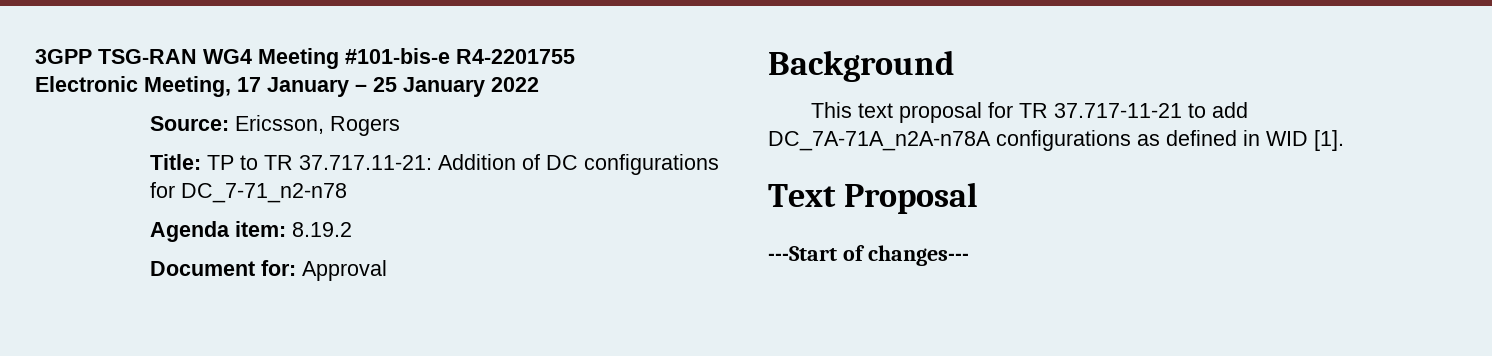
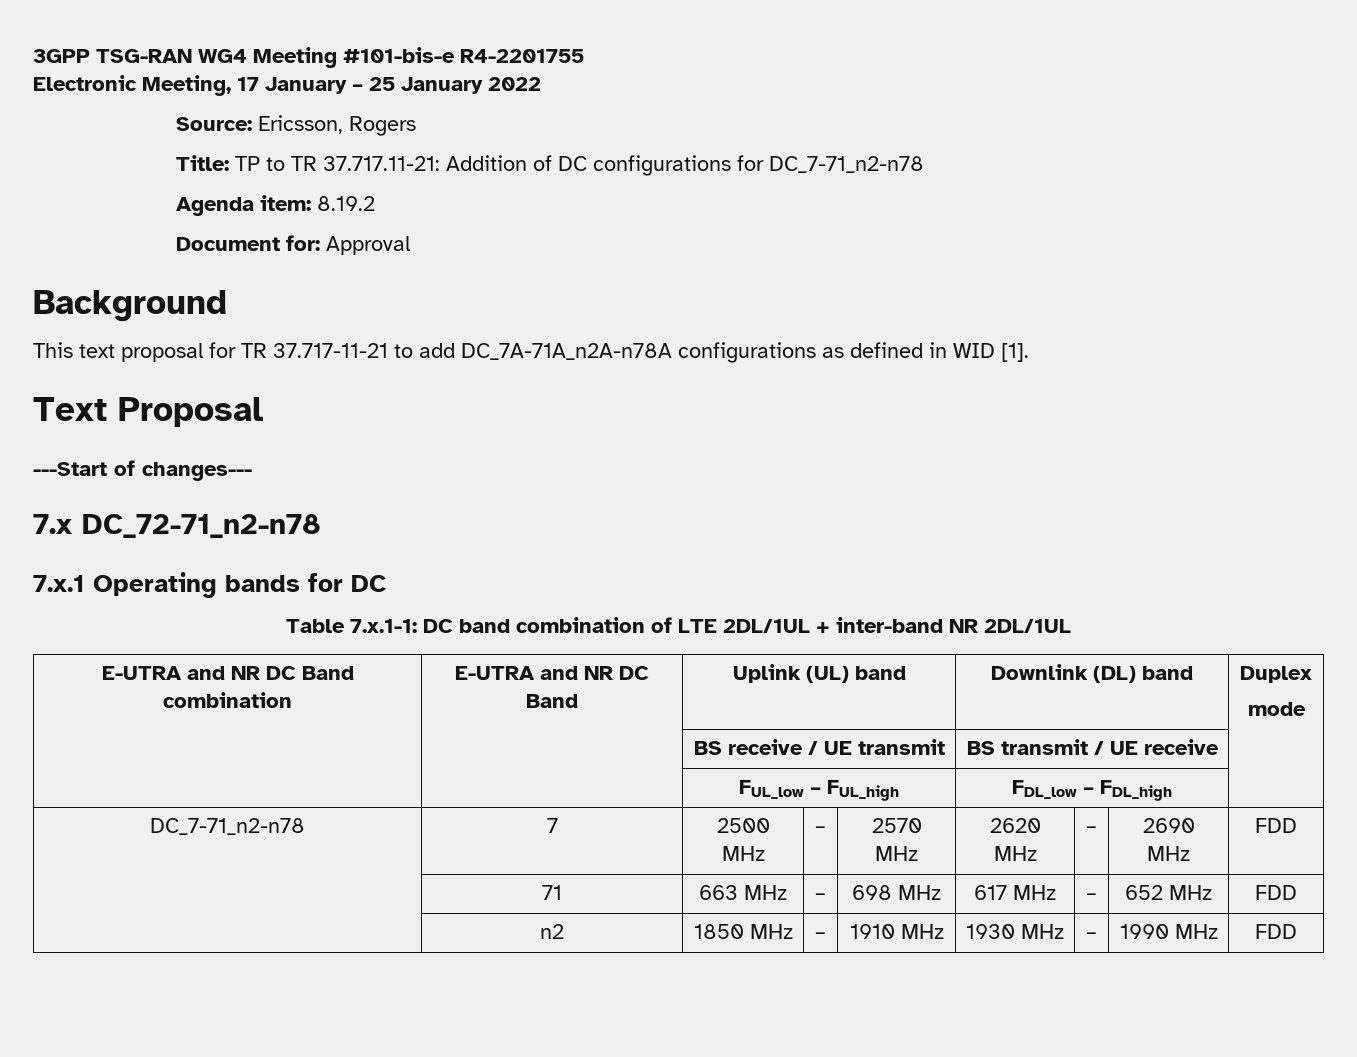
+ 7.x DC_72-71_n2-n78
+ 7.x.1 Operating bands for DC
+ Table 7.x.1-1: DC band combination of LTE 2DL/1UL + inter-band NR 2DL/1UL
+ E-UTRA and NR DC Band combination | E-UTRA and NR DC Band | Uplink (UL) band | Downlink (DL) band | Duplex
+ mode
+ | | BS receive / UE transmit | BS transmit / UE receive |
+ | | FUL_low – FUL_high | FDL_low – FDL_high |
+ DC_7-71_n2-n78 | 7 | 2500 MHz | – | 2570 MHz | 2620 MHz | – | 2690 MHz | FDD
+ | 71 | 663 MHz | – | 698 MHz | 617 MHz | – | 652 MHz | FDD
+ | n2 | 1850 MHz | – | 1910 MHz | 1930 MHz | – | 1990 MHz | FDD

